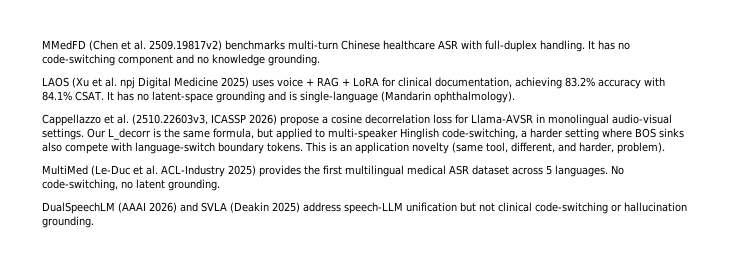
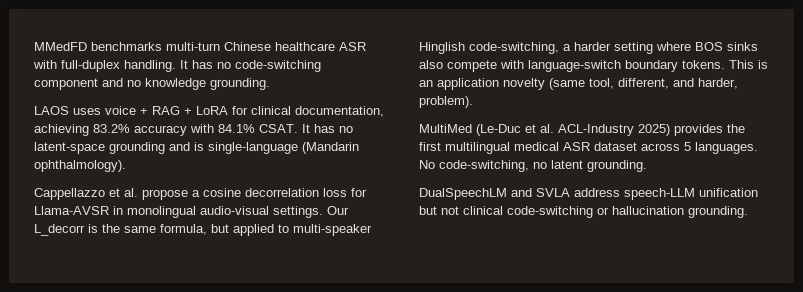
- MMedFD (Chen et al. 2509.19817v2) benchmarks multi-turn Chinese healthcare ASR with full-duplex handling.
+ MMedFD benchmarks multi-turn Chinese healthcare ASR with full-duplex handling.
- LAOS (Xu et al. npj Digital Medicine 2025) uses voice + RAG + LoRA for clinical documentation, achieving 83.2% accuracy with 84.1% CSAT.
+ LAOS uses voice + RAG + LoRA for clinical documentation, achieving 83.2% accuracy with 84.1% CSAT.
- Cappellazzo et al. (2510.22603v3, ICASSP 2026) propose a cosine decorrelation loss for Llama-AVSR in monolingual audio-visual settings.
+ Cappellazzo et al. propose a cosine decorrelation loss for Llama-AVSR in monolingual audio-visual settings.
- DualSpeechLM (AAAI 2026) and SVLA (Deakin 2025) address speech-LLM unification but not clinical code-switching or hallucination grounding.
+ DualSpeechLM and SVLA address speech-LLM unification but not clinical code-switching or hallucination grounding.

